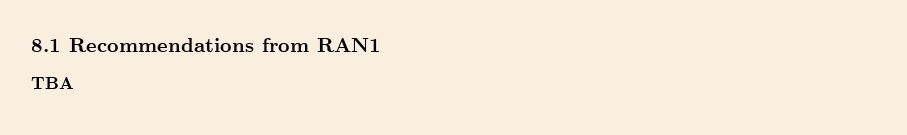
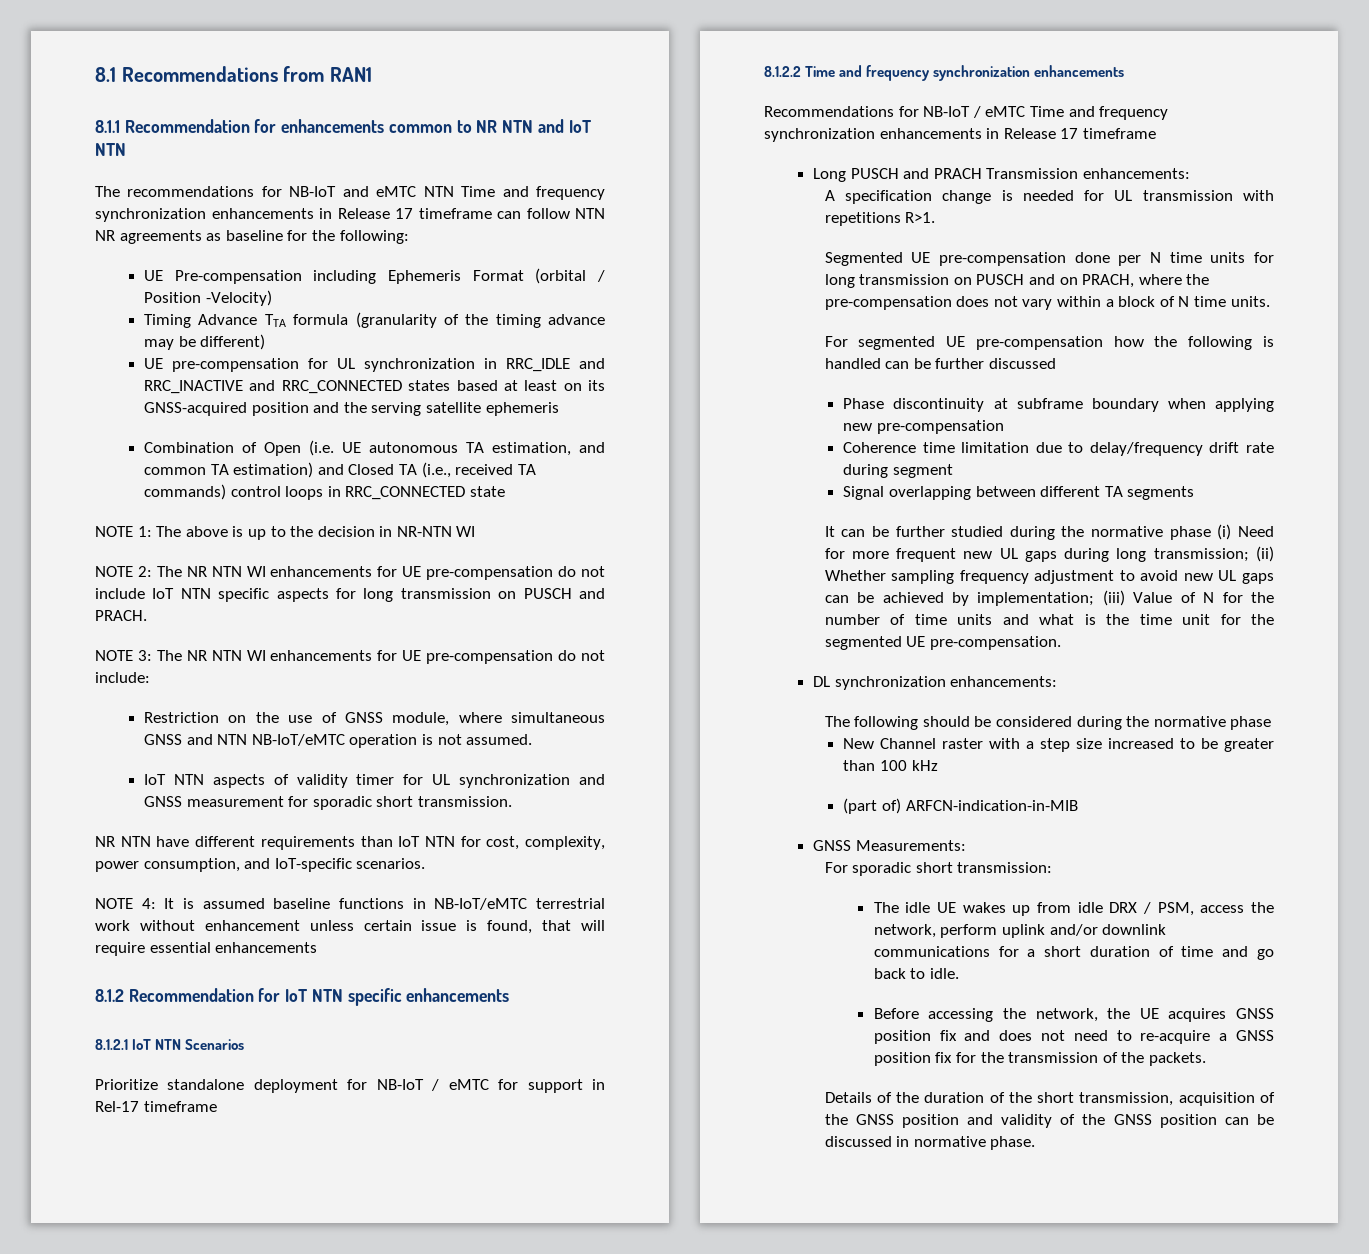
- TBA
+ 8.1.1 Recommendation for enhancements common to NR NTN and IoT NTN
+ The recommendations for NB-IoT and eMTC NTN Time and frequency synchronization enhancements in Release 17 timeframe can follow NTN NR agreements as baseline for the following:
+ UE Pre-compensation including Ephemeris Format (orbital / Position -Velocity)
+ Timing Advance TTA formula (granularity of the timing advance may be different)
+ UE pre-compensation for UL synchronization in RRC_IDLE and RRC_INACTIVE and RRC_CONNECTED states based at least on its GNSS-acquired position and the serving satellite ephemeris
+ Combination of Open (i.e. UE autonomous TA estimation, and common TA estimation) and Closed TA (i.e., received TA commands) control loops in RRC_CONNECTED state
+ NOTE 1: The above is up to the decision in NR-NTN WI
+ NOTE 2: The NR NTN WI enhancements for UE pre-compensation do not include IoT NTN specific aspects for long transmission on PUSCH and PRACH.
+ NOTE 3: The NR NTN WI enhancements for UE pre-compensation do not include:
+ Restriction on the use of GNSS module, where simultaneous GNSS and NTN NB-IoT/eMTC operation is not assumed.
+ IoT NTN aspects of validity timer for UL synchronization and GNSS measurement for sporadic short transmission.
+ NR NTN have different requirements than IoT NTN for cost, complexity, power consumption, and IoT-specific scenarios.
+ NOTE 4: It is assumed baseline functions in NB-IoT/eMTC terrestrial work without enhancement unless certain issue is found, that will require essential enhancements
+ 8.1.2 Recommendation for IoT NTN specific enhancements
+ 8.1.2.1 IoT NTN Scenarios
+ Prioritize standalone deployment for NB-IoT / eMTC for support in Rel-17 timeframe
+ 8.1.2.2 Time and frequency synchronization enhancements
+ Recommendations for NB-IoT / eMTC Time and frequency synchronization enhancements in Release 17 timeframe
+ Long PUSCH and PRACH Transmission enhancements:
+ A specification change is needed for UL transmission with repetitions R>1.
+ Segmented UE pre-compensation done per N time units for long transmission on PUSCH and on PRACH, where the pre-compensation does not vary within a block of N time units.
+ For segmented UE pre-compensation how the following is handled can be further discussed
+ Phase discontinuity at subframe boundary when applying new pre-compensation
+ Coherence time limitation due to delay/frequency drift rate during segment
+ Signal overlapping between different TA segments
+ It can be further studied during the normative phase (i) Need for more frequent new UL gaps during long transmission; (ii) Whether sampling frequency adjustment to avoid new UL gaps can be achieved by implementation; (iii) Value of N for the number of time units and what is the time unit for the segmented UE pre-compensation.
+ DL synchronization enhancements:
+ The following should be considered during the normative phase
+ New Channel raster with a step size increased to be greater than 100 kHz
+ (part of) ARFCN-indication-in-MIB
+ GNSS Measurements:
+ For sporadic short transmission:
+ The idle UE wakes up from idle DRX / PSM, access the network, perform uplink and/or downlink communications for a short duration of time and go back to idle.
+ Before accessing the network, the UE acquires GNSS position fix and does not need to re-acquire a GNSS position fix for the transmission of the packets.
+ Details of the duration of the short transmission, acquisition of the GNSS position and validity of the GNSS position can be discussed in normative phase.

